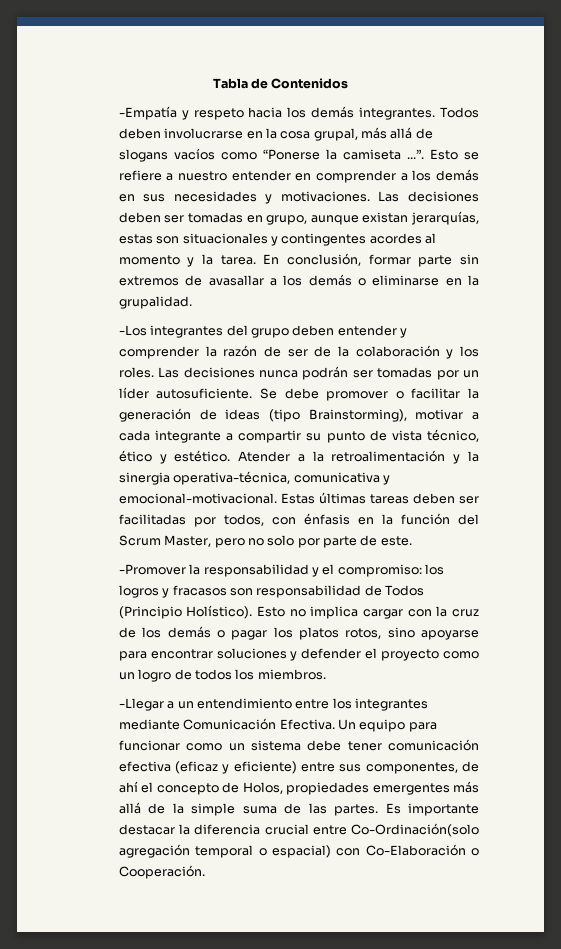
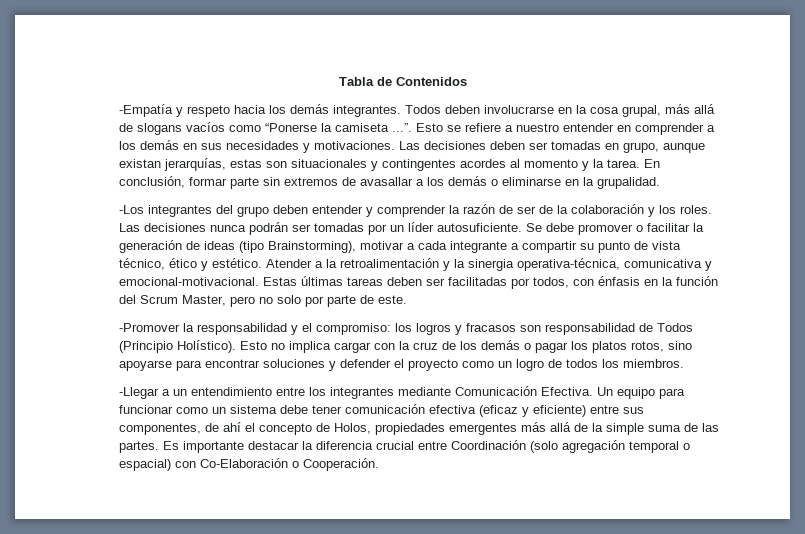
- Es importante destacar la diferencia crucial entre Co-Ordinación(solo agregación temporal o espacial) con Co-Elaboración o Cooperación.
+ Es importante destacar la diferencia crucial entre Coordinación (solo agregación temporal o espacial) con Co-Elaboración o Cooperación.

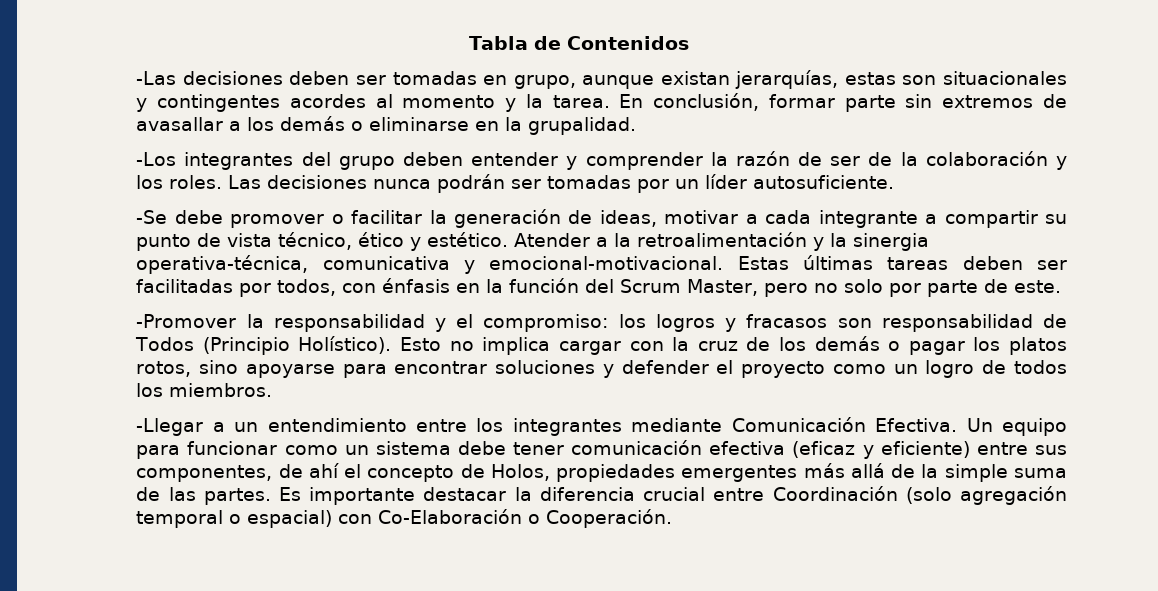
- -Empatía y respeto hacia los demás integrantes. Todos deben involucrarse en la cosa grupal, más allá de slogans vacíos como “Ponerse la camiseta ...”. Esto se refiere a nuestro entender en comprender a los demás en sus necesidades y motivaciones. Las decisiones deben ser tomadas en grupo, aunque existan jerarquías, estas son situacionales y contingentes acordes al momento y la tarea.
+ -Las decisiones deben ser tomadas en grupo, aunque existan jerarquías, estas son situacionales y contingentes acordes al momento y la tarea.
- Las decisiones nunca podrán ser tomadas por un líder autosuficiente. Se debe promover o facilitar la generación de ideas (tipo Brainstorming), motivar a cada integrante a compartir su punto de vista técnico, ético y estético.
+ Las decisiones nunca podrán ser tomadas por un líder autosuficiente.
+ -Se debe promover o facilitar la generación de ideas, motivar a cada integrante a compartir su punto de vista técnico, ético y estético.

